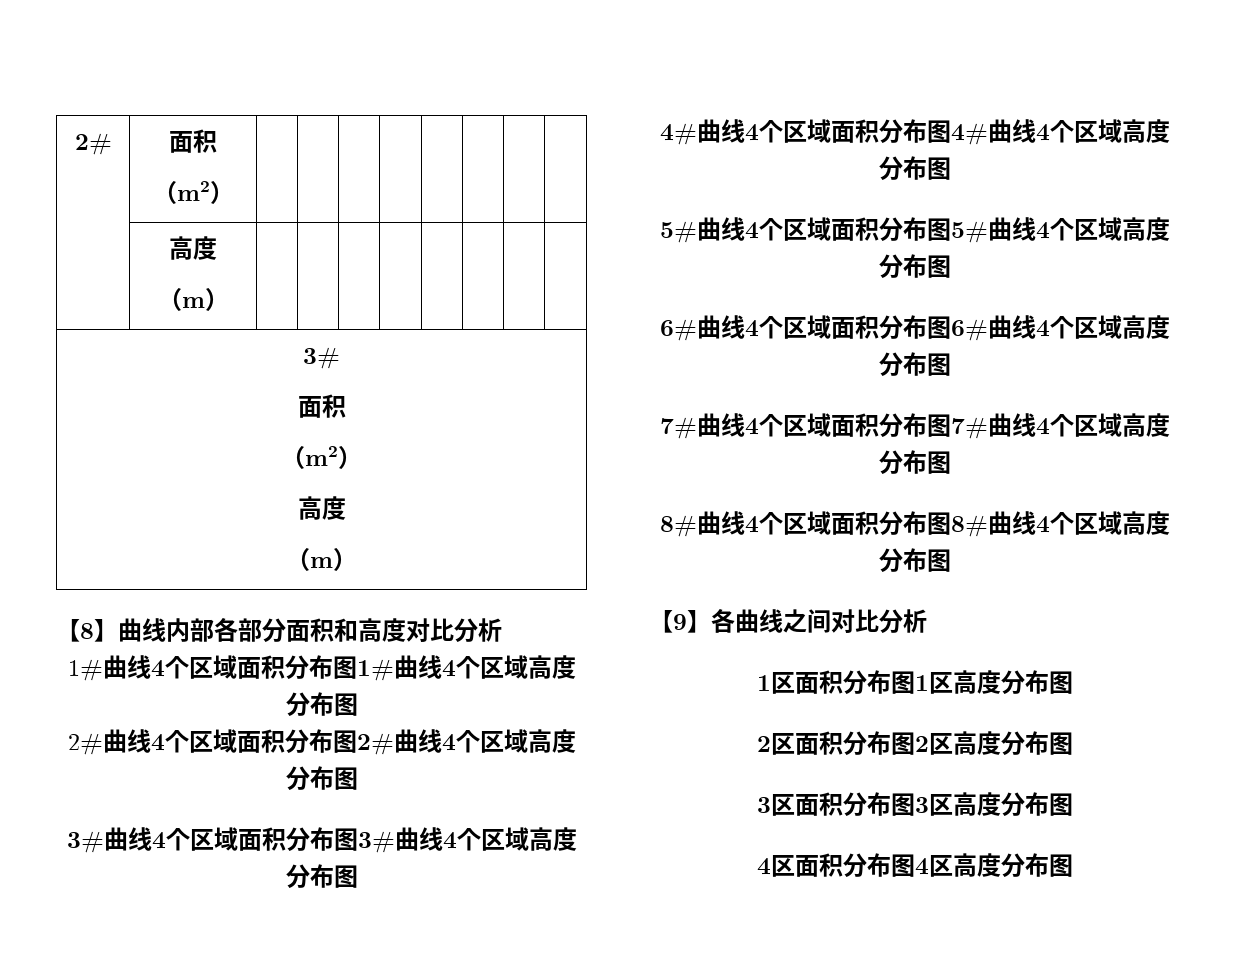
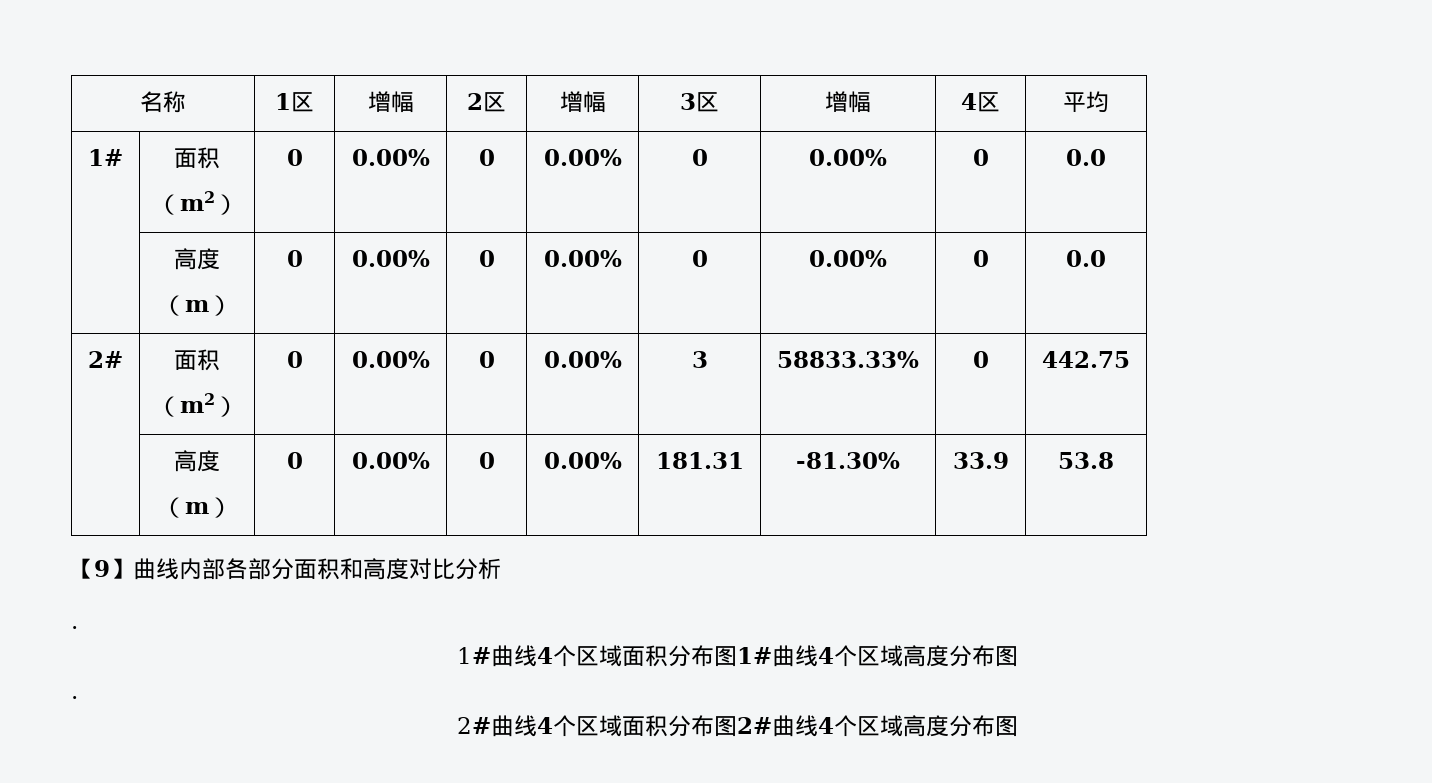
+ 名称 | 1区 | 增幅 | 2区 | 增幅 | 3区 | 增幅 | 4区 | 平均
+ 1# | 面积
+ （m2） | 0 | 0.00% | 0 | 0.00% | 0 | 0.00% | 0 | 0.0
+ | 高度
+ （m） | 0 | 0.00% | 0 | 0.00% | 0 | 0.00% | 0 | 0.0
  2# | 面积
- （m2） | | | | | | | |
+ （m2） | 0 | 0.00% | 0 | 0.00% | 3 | 58833.33% | 0 | 442.75
  | 高度
- （m） | | | | | | | |
- 3#
- 面积
- （m2）
- 高度
- （m）
- 【8】曲线内部各部分面积和高度对比分析
+ （m） | 0 | 0.00% | 0 | 0.00% | 181.31 | -81.30% | 33.9 | 53.8
+ 【9】曲线内部各部分面积和高度对比分析
+ .
  1#曲线4个区域面积分布图1#曲线4个区域高度分布图
+ .
- 3#曲线4个区域面积分布图3#曲线4个区域高度分布图
- 4#曲线4个区域面积分布图4#曲线4个区域高度分布图
- 5#曲线4个区域面积分布图5#曲线4个区域高度分布图
- 6#曲线4个区域面积分布图6#曲线4个区域高度分布图
- 7#曲线4个区域面积分布图7#曲线4个区域高度分布图
- 8#曲线4个区域面积分布图8#曲线4个区域高度分布图
- 【9】各曲线之间对比分析
- 1区面积分布图1区高度分布图
- 2区面积分布图2区高度分布图
- 3区面积分布图3区高度分布图
- 4区面积分布图4区高度分布图

